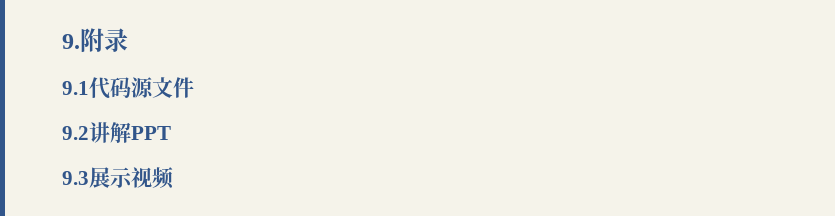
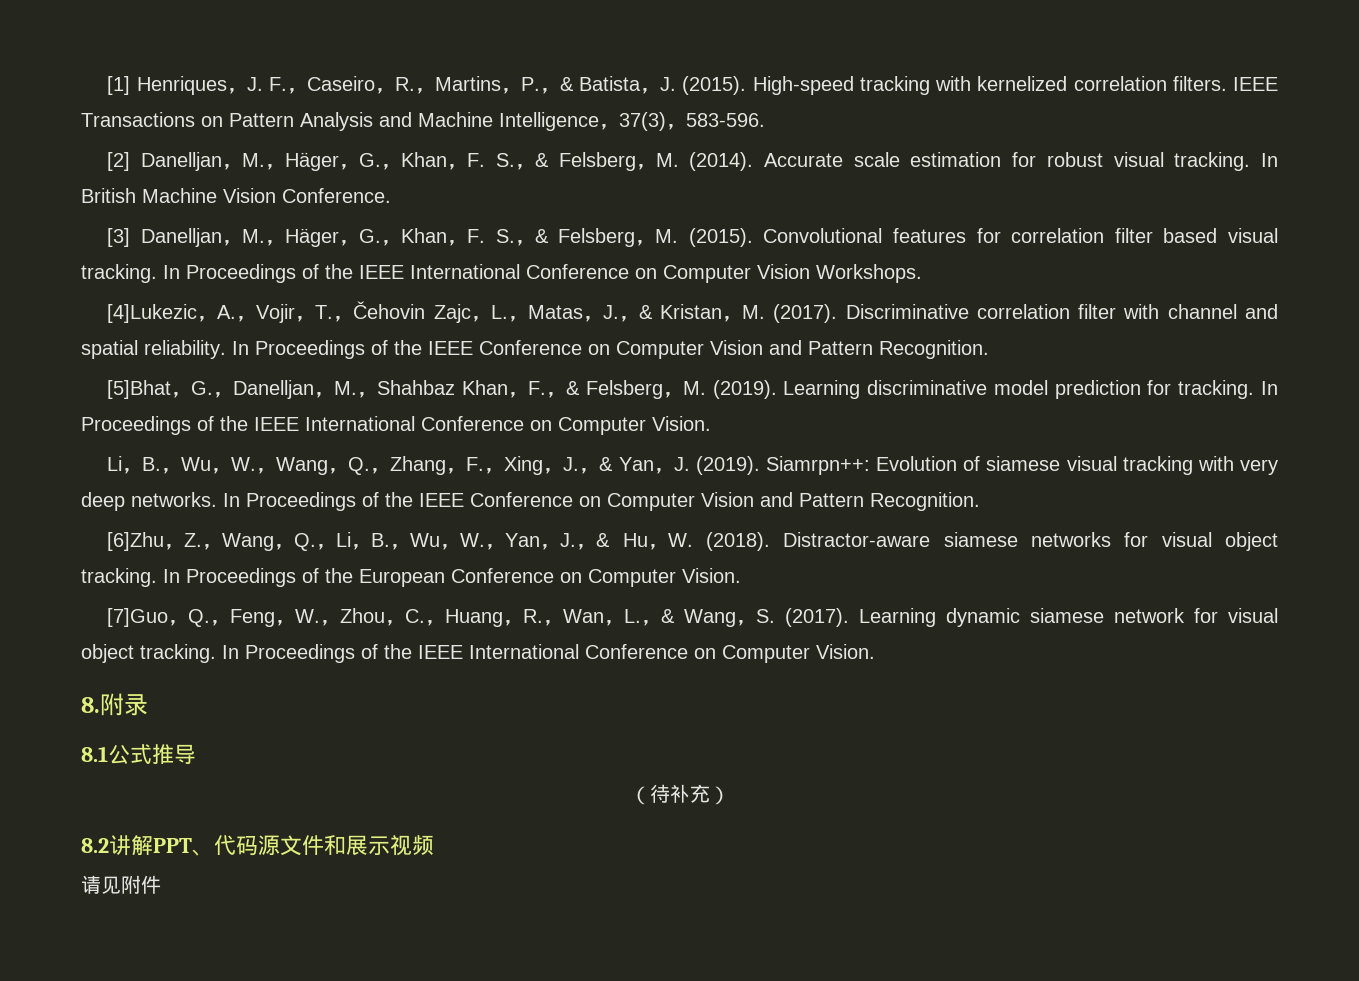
- 9.附录
- 9.1代码源文件
- 9.2讲解PPT
- 9.3展示视频
+ [1] Henriques，J. F.，Caseiro，R.，Martins，P.，& Batista，J. (2015). High-speed tracking with kernelized correlation filters. IEEE Transactions on Pattern Analysis and Machine Intelligence，37(3)，583-596.
+ [2] Danelljan，M.，Häger，G.，Khan，F. S.，& Felsberg，M. (2014). Accurate scale estimation for robust visual tracking. In British Machine Vision Conference.
+ [3] Danelljan，M.，Häger，G.，Khan，F. S.，& Felsberg，M. (2015). Convolutional features for correlation filter based visual tracking. In Proceedings of the IEEE International Conference on Computer Vision Workshops.
+ [4]Lukezic，A.，Vojir，T.，Čehovin Zajc，L.，Matas，J.，& Kristan，M. (2017). Discriminative correlation filter with channel and spatial reliability. In Proceedings of the IEEE Conference on Computer Vision and Pattern Recognition.
+ [5]Bhat，G.，Danelljan，M.，Shahbaz Khan，F.，& Felsberg，M. (2019). Learning discriminative model prediction for tracking. In Proceedings of the IEEE International Conference on Computer Vision.
+ Li，B.，Wu，W.，Wang，Q.，Zhang，F.，Xing，J.，& Yan，J. (2019). Siamrpn++: Evolution of siamese visual tracking with very deep networks. In Proceedings of the IEEE Conference on Computer Vision and Pattern Recognition.
+ [6]Zhu，Z.，Wang，Q.，Li，B.，Wu，W.，Yan，J.，& Hu，W. (2018). Distractor-aware siamese networks for visual object tracking. In Proceedings of the European Conference on Computer Vision.
+ [7]Guo，Q.，Feng，W.，Zhou，C.，Huang，R.，Wan，L.，& Wang，S. (2017). Learning dynamic siamese network for visual object tracking. In Proceedings of the IEEE International Conference on Computer Vision.
+ 8.附录
+ 8.1公式推导
+ （待补充）
+ 8.2讲解PPT、代码源文件和展示视频
+ 请见附件

